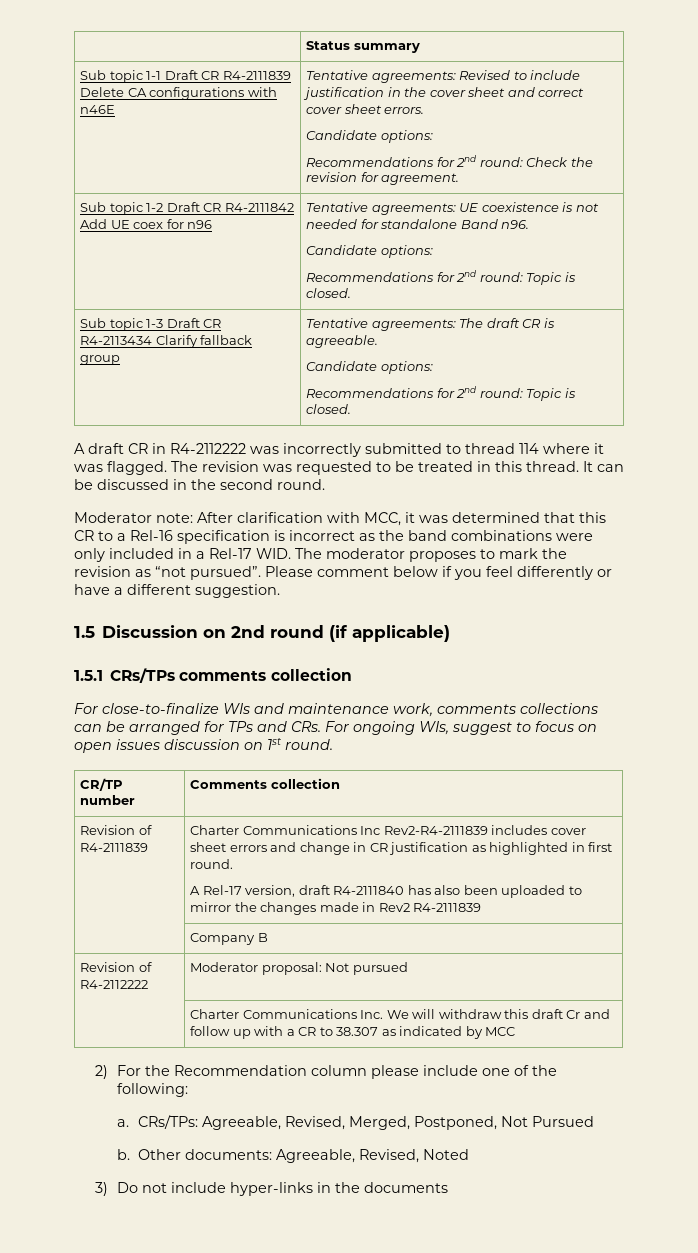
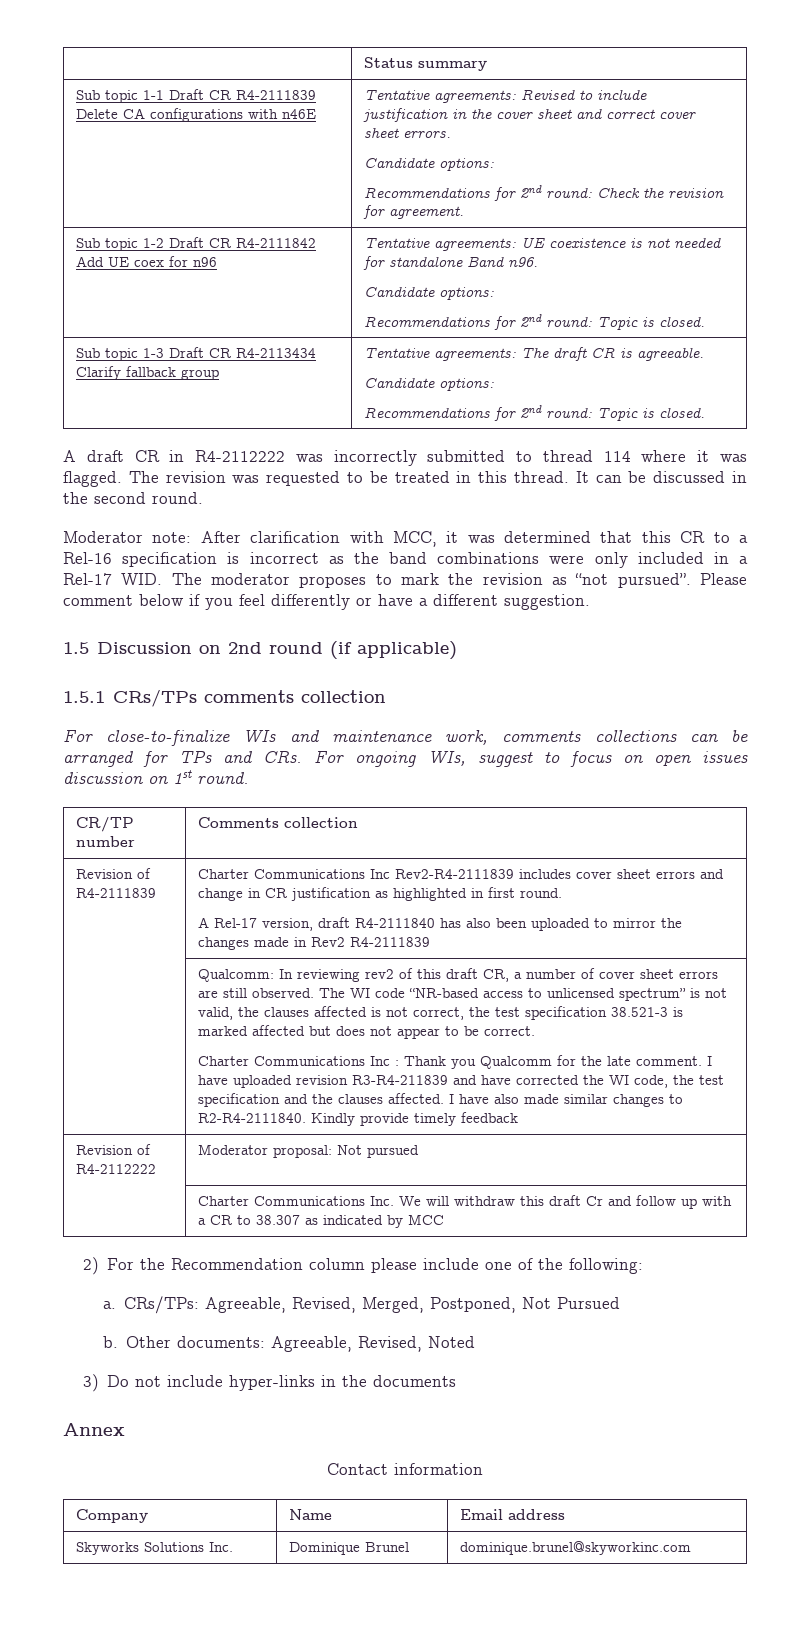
- Company B
+ Qualcomm: In reviewing rev2 of this draft CR, a number of cover sheet errors are still observed. The WI code “NR-based access to unlicensed spectrum” is not valid, the clauses affected is not correct, the test specification 38.521-3 is marked affected but does not appear to be correct.
+ Charter Communications Inc : Thank you Qualcomm for the late comment. I have uploaded revision R3-R4-211839 and have corrected the WI code, the test specification and the clauses affected. I have also made similar changes to R2-R4-2111840. Kindly provide timely feedback
+ Annex
+ Contact information
+ Company | Name | Email address
+ Skyworks Solutions Inc. | Dominique Brunel | dominique.brunel@skyworkinc.com

